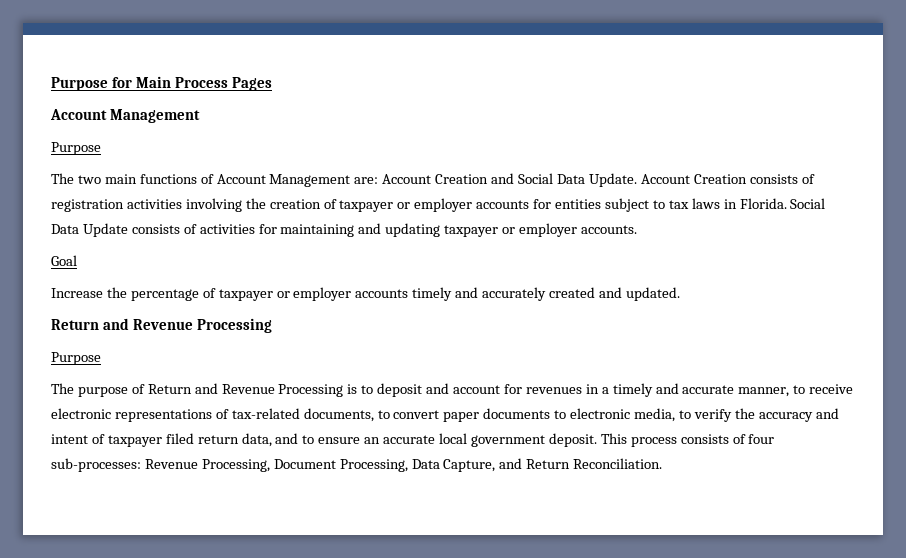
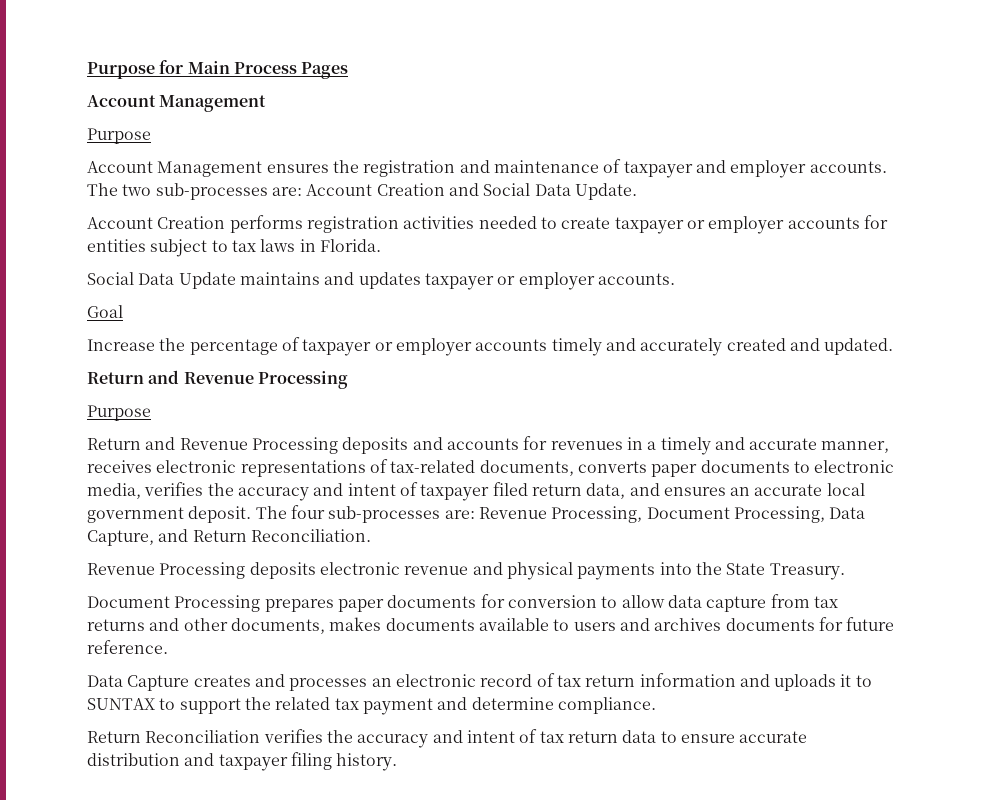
- The two main functions of Account Management are: Account Creation and Social Data Update. Account Creation consists of registration activities involving the creation of taxpayer or employer accounts for entities subject to tax laws in Florida. Social Data Update consists of activities for maintaining and updating taxpayer or employer accounts.
+ Account Management ensures the registration and maintenance of taxpayer and employer accounts. The two sub-processes are: Account Creation and Social Data Update.
+ Account Creation performs registration activities needed to create taxpayer or employer accounts for entities subject to tax laws in Florida.
+ Social Data Update maintains and updates taxpayer or employer accounts.
- The purpose of Return and Revenue Processing is to deposit and account for revenues in a timely and accurate manner, to receive electronic representations of tax-related documents, to convert paper documents to electronic media, to verify the accuracy and intent of taxpayer filed return data, and to ensure an accurate local government deposit.
+ Return and Revenue Processing deposits and accounts for revenues in a timely and accurate manner, receives electronic representations of tax-related documents, converts paper documents to electronic media, verifies the accuracy and intent of taxpayer filed return data, and ensures an accurate local government deposit.
- This process consists of four sub-processes: Revenue Processing, Document Processing, Data Capture, and Return Reconciliation.
+ The four sub-processes are: Revenue Processing, Document Processing, Data Capture, and Return Reconciliation.
+ Revenue Processing deposits electronic revenue and physical payments into the State Treasury.
+ Document Processing prepares paper documents for conversion to allow data capture from tax returns and other documents, makes documents available to users and archives documents for future reference.
+ Data Capture creates and processes an electronic record of tax return information and uploads it to SUNTAX to support the related tax payment and determine compliance.
+ Return Reconciliation verifies the accuracy and intent of tax return data to ensure accurate distribution and taxpayer filing history.

